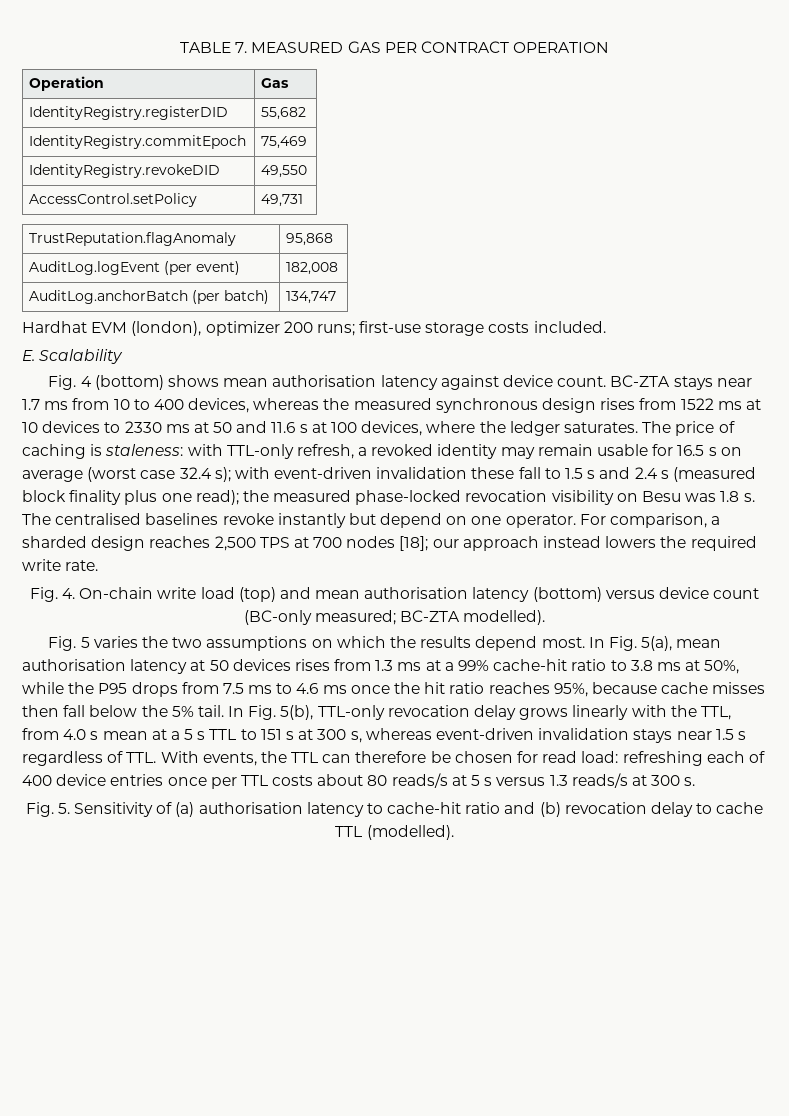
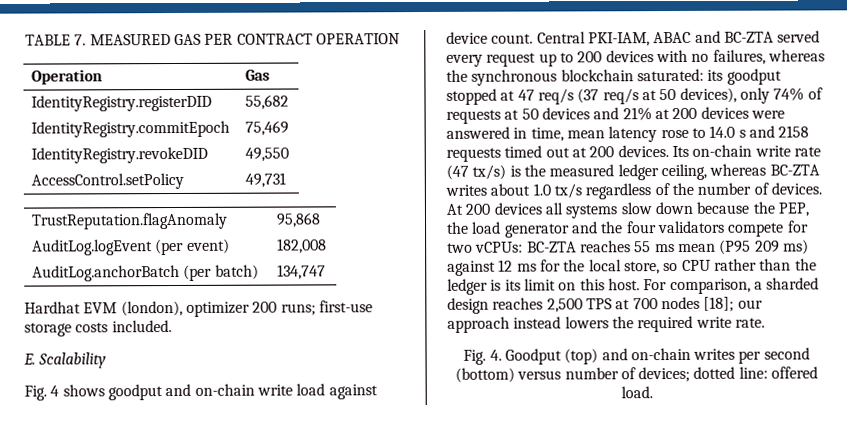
- Fig. 4 (bottom) shows mean authorisation latency against device count. BC-ZTA stays near 1.7 ms from 10 to 400 devices, whereas the measured synchronous design rises from 1522 ms at 10 devices to 2330 ms at 50 and 11.6 s at 100 devices, where the ledger saturates. The price of caching is staleness: with TTL-only refresh, a revoked identity may remain usable for 16.5 s on average (worst case 32.4 s); with event-driven invalidation these fall to 1.5 s and 2.4 s (measured block finality plus one read); the measured phase-locked revocation visibility on Besu was 1.8 s. The centralised baselines revoke instantly but depend on one operator.
+ Fig. 4 shows goodput and on-chain write load against device count. Central PKI-IAM, ABAC and BC-ZTA served every request up to 200 devices with no failures, whereas the synchronous blockchain saturated: its goodput stopped at 47 req/s (37 req/s at 50 devices), only 74% of requests at 50 devices and 21% at 200 devices were answered in time, mean latency rose to 14.0 s and 2158 requests timed out at 200 devices. Its on-chain write rate (47 tx/s) is the measured ledger ceiling, whereas BC-ZTA writes about 1.0 tx/s regardless of the number of devices. At 200 devices all systems slow down because the PEP, the load generator and the four validators compete for two vCPUs: BC-ZTA reaches 55 ms mean (P95 209 ms) against 12 ms for the local store, so CPU rather than the ledger is its limit on this host.
- Fig. 4. On-chain write load (top) and mean authorisation latency (bottom) versus device count (BC-only measured; BC-ZTA modelled).
- Fig. 5 varies the two assumptions on which the results depend most. In Fig. 5(a), mean authorisation latency at 50 devices rises from 1.3 ms at a 99% cache-hit ratio to 3.8 ms at 50%, while the P95 drops from 7.5 ms to 4.6 ms once the hit ratio reaches 95%, because cache misses then fall below the 5% tail. In Fig. 5(b), TTL-only revocation delay grows linearly with the TTL, from 4.0 s mean at a 5 s TTL to 151 s at 300 s, whereas event-driven invalidation stays near 1.5 s regardless of TTL. With events, the TTL can therefore be chosen for read load: refreshing each of 400 device entries once per TTL costs about 80 reads/s at 5 s versus 1.3 reads/s at 300 s.
- Fig. 5. Sensitivity of (a) authorisation latency to cache-hit ratio and (b) revocation delay to cache TTL (modelled).
+ Fig. 4. Goodput (top) and on-chain writes per second (bottom) versus number of devices; dotted line: offered load.

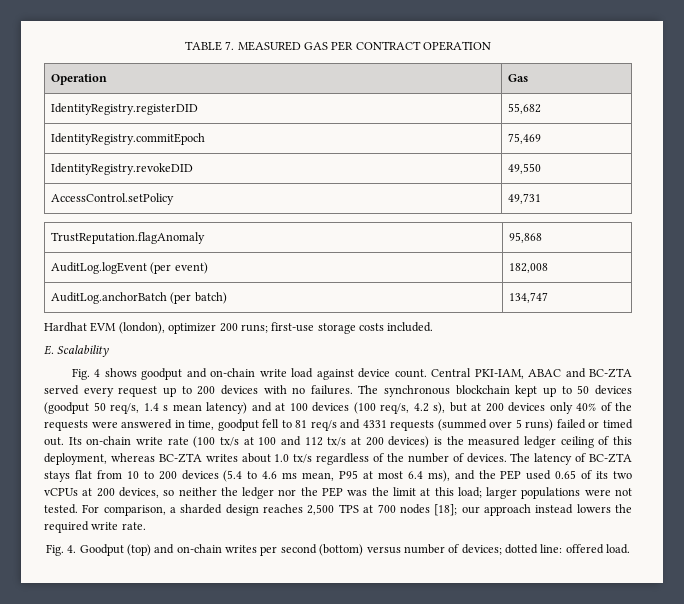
- Central PKI-IAM, ABAC and BC-ZTA served every request up to 200 devices with no failures, whereas the synchronous blockchain saturated: its goodput stopped at 47 req/s (37 req/s at 50 devices), only 74% of requests at 50 devices and 21% at 200 devices were answered in time, mean latency rose to 14.0 s and 2158 requests timed out at 200 devices. Its on-chain write rate (47 tx/s) is the measured ledger ceiling, whereas BC-ZTA writes about 1.0 tx/s regardless of the number of devices.
+ Central PKI-IAM, ABAC and BC-ZTA served every request up to 200 devices with no failures. The synchronous blockchain kept up to 50 devices (goodput 50 req/s, 1.4 s mean latency) and at 100 devices (100 req/s, 4.2 s), but at 200 devices only 40% of the requests were answered in time, goodput fell to 81 req/s and 4331 requests (summed over 5 runs) failed or timed out. Its on-chain write rate (100 tx/s at 100 and 112 tx/s at 200 devices) is the measured ledger ceiling of this deployment, whereas BC-ZTA writes about 1.0 tx/s regardless of the number of devices.
- At 200 devices all systems slow down because the PEP, the load generator and the four validators compete for two vCPUs: BC-ZTA reaches 55 ms mean (P95 209 ms) against 12 ms for the local store, so CPU rather than the ledger is its limit on this host.
+ The latency of BC-ZTA stays flat from 10 to 200 devices (5.4 to 4.6 ms mean, P95 at most 6.4 ms), and the PEP used 0.65 of its two vCPUs at 200 devices, so neither the ledger nor the PEP was the limit at this load; larger populations were not tested.

